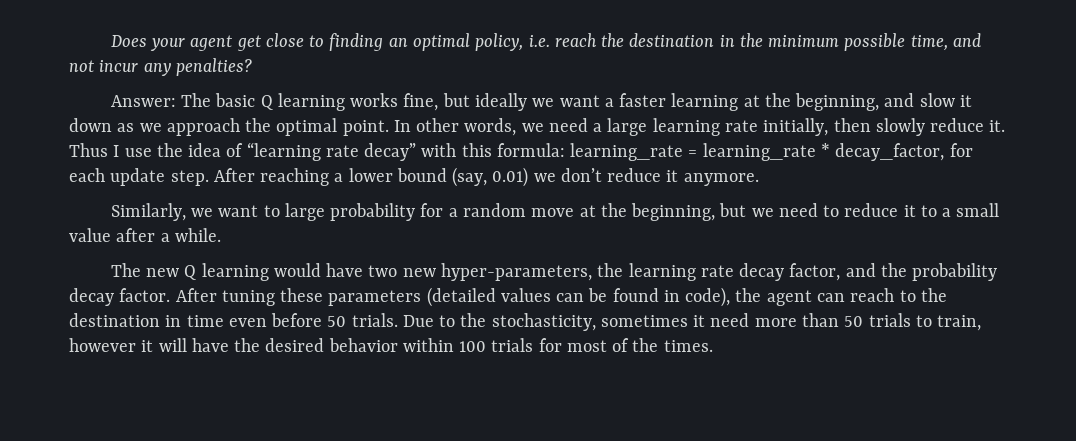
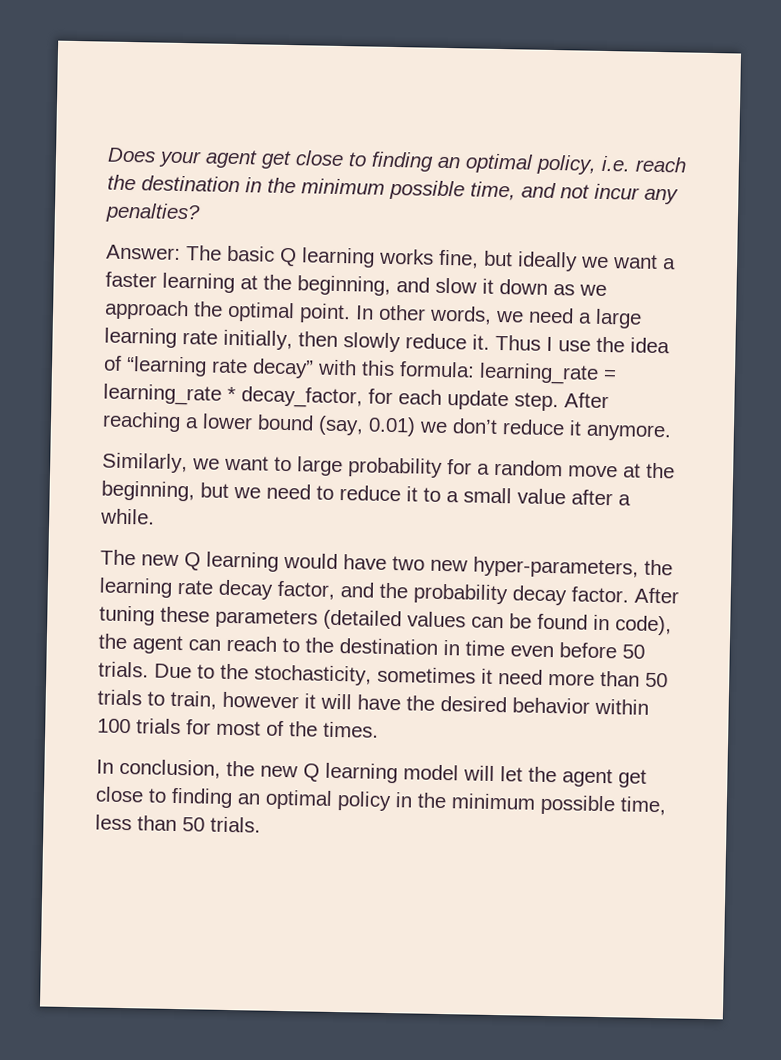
+ In conclusion, the new Q learning model will let the agent get close to finding an optimal policy in the minimum possible time, less than 50 trials.

